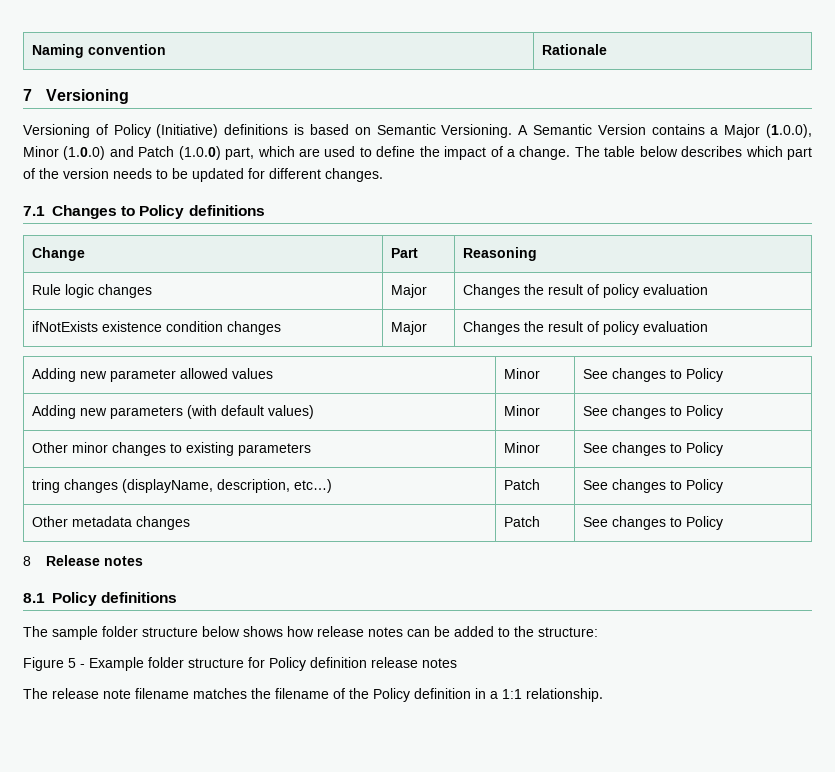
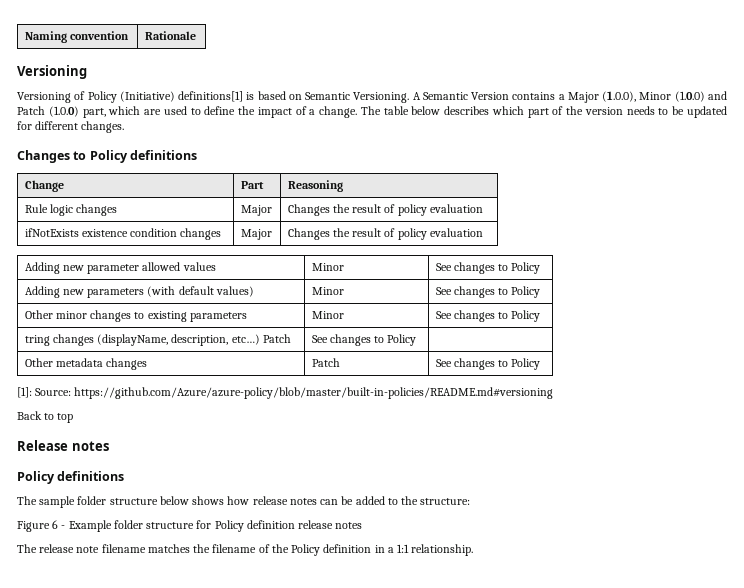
  Naming convention | Rationale
- 7 Versioning
+ Versioning
- Versioning of Policy (Initiative) definitions is based on Semantic Versioning.
+ Versioning of Policy (Initiative) definitions[1] is based on Semantic Versioning.
- 7.1 Changes to Policy definitions
+ Changes to Policy definitions
- tring changes (displayName, description, etc…) | Patch | See changes to Policy
+ tring changes (displayName, description, etc…) Patch | See changes to Policy |
- 8 Release notes
- 8.1 Policy definitions
+ [1]: Source: https://github.com/Azure/azure-policy/blob/master/built-in-policies/README.md#versioning
+ Back to top
+ Release notes
+ Policy definitions
- Figure 5 - Example folder structure for Policy definition release notes
+ Figure 6 - Example folder structure for Policy definition release notes

